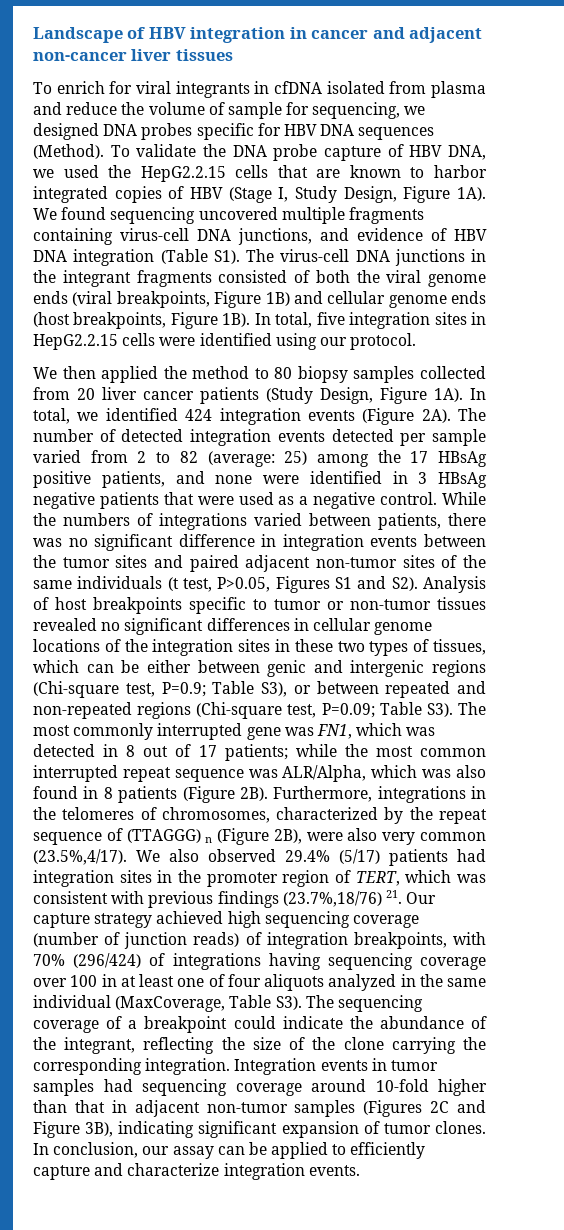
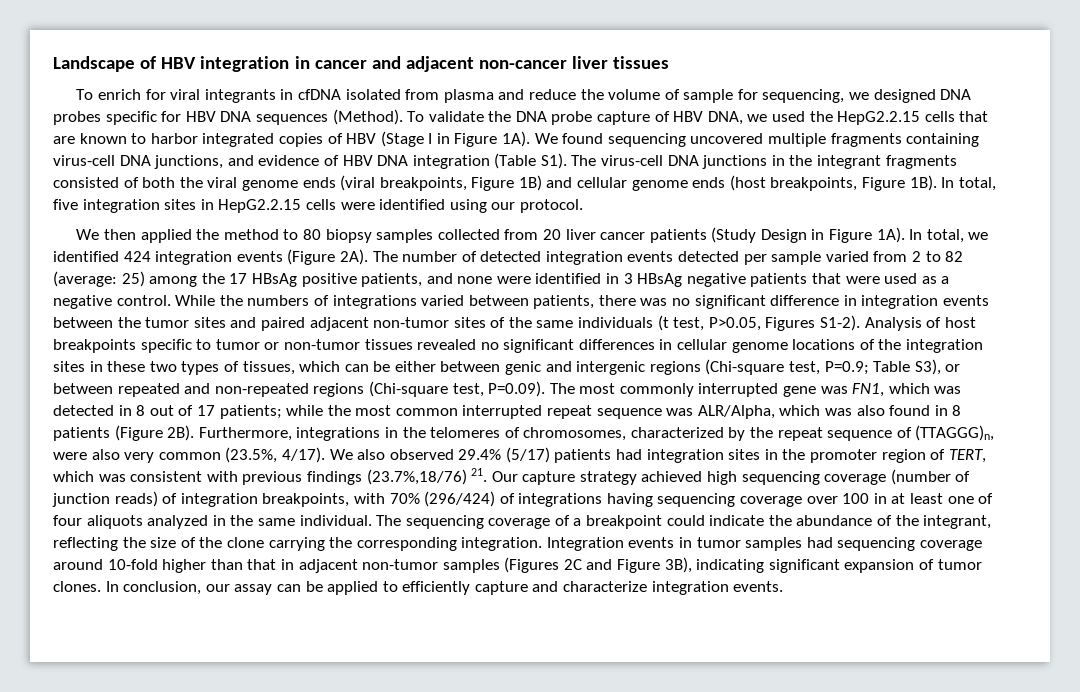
- To validate the DNA probe capture of HBV DNA, we used the HepG2.2.15 cells that are known to harbor integrated copies of HBV (Stage I, Study Design, Figure 1A).
+ To validate the DNA probe capture of HBV DNA, we used the HepG2.2.15 cells that are known to harbor integrated copies of HBV (Stage I in Figure 1A).
- We then applied the method to 80 biopsy samples collected from 20 liver cancer patients (Study Design, Figure 1A).
+ We then applied the method to 80 biopsy samples collected from 20 liver cancer patients (Study Design in Figure 1A).
- While the numbers of integrations varied between patients, there was no significant difference in integration events between the tumor sites and paired adjacent non-tumor sites of the same individuals (t test, P>0.05, Figures S1 and S2). Analysis of host breakpoints specific to tumor or non-tumor tissues revealed no significant differences in cellular genome locations of the integration sites in these two types of tissues, which can be either between genic and intergenic regions (Chi-square test, P=0.9;
+ While the numbers of integrations varied between patients, there was no significant difference in integration events between the tumor sites and paired adjacent non-tumor sites of the same individuals (t test, P>0.05, Figures S1-2). Analysis of host breakpoints specific to tumor or non-tumor tissues revealed no significant differences in cellular genome locations of the integration sites in these two types of tissues, which can be either between genic and intergenic regions (Chi-square test, P=0.9;
- Table S3), or between repeated and non-repeated regions (Chi-square test, P=0.09; Table S3). The most commonly interrupted gene was FN1, which was detected in 8 out of 17 patients;
+ Table S3), or between repeated and non-repeated regions (Chi-square test, P=0.09). The most commonly interrupted gene was FN1, which was detected in 8 out of 17 patients;
- Furthermore, integrations in the telomeres of chromosomes, characterized by the repeat sequence of (TTAGGG) n (Figure 2B), were also very common (23.5%,4/17). We also observed 29.4% (5/17) patients had integration sites in the promoter region of TERT, which was consistent with previous findings (23.7%,18/76) 21. Our capture strategy achieved high sequencing coverage (number of junction reads) of integration breakpoints, with 70% (296/424) of integrations having sequencing coverage over 100 in at least one of four aliquots analyzed in the same individual (MaxCoverage, Table S3). The sequencing coverage of a breakpoint could indicate the abundance of the integrant, reflecting the size of the clone carrying the corresponding integration.
+ Furthermore, integrations in the telomeres of chromosomes, characterized by the repeat sequence of (TTAGGG)n, were also very common (23.5%, 4/17). We also observed 29.4% (5/17) patients had integration sites in the promoter region of TERT, which was consistent with previous findings (23.7%,18/76) 21. Our capture strategy achieved high sequencing coverage (number of junction reads) of integration breakpoints, with 70% (296/424) of integrations having sequencing coverage over 100 in at least one of four aliquots analyzed in the same individual. The sequencing coverage of a breakpoint could indicate the abundance of the integrant, reflecting the size of the clone carrying the corresponding integration.

